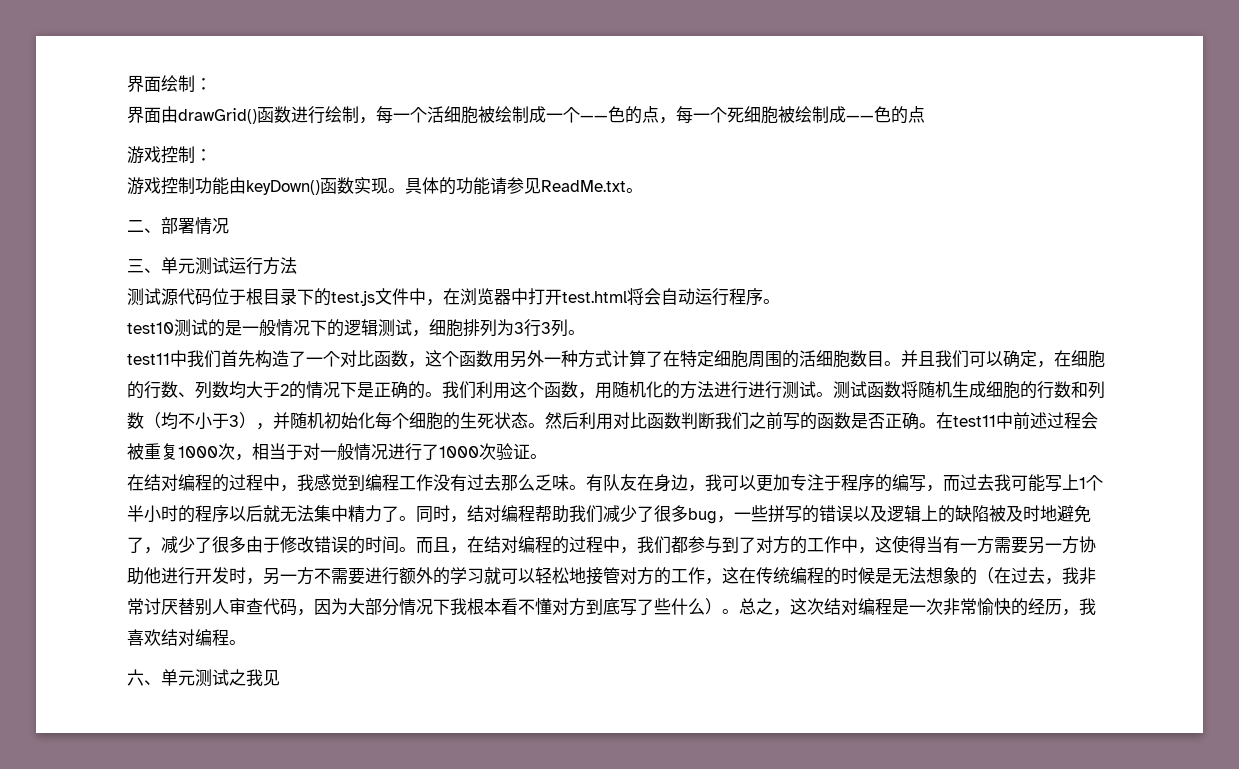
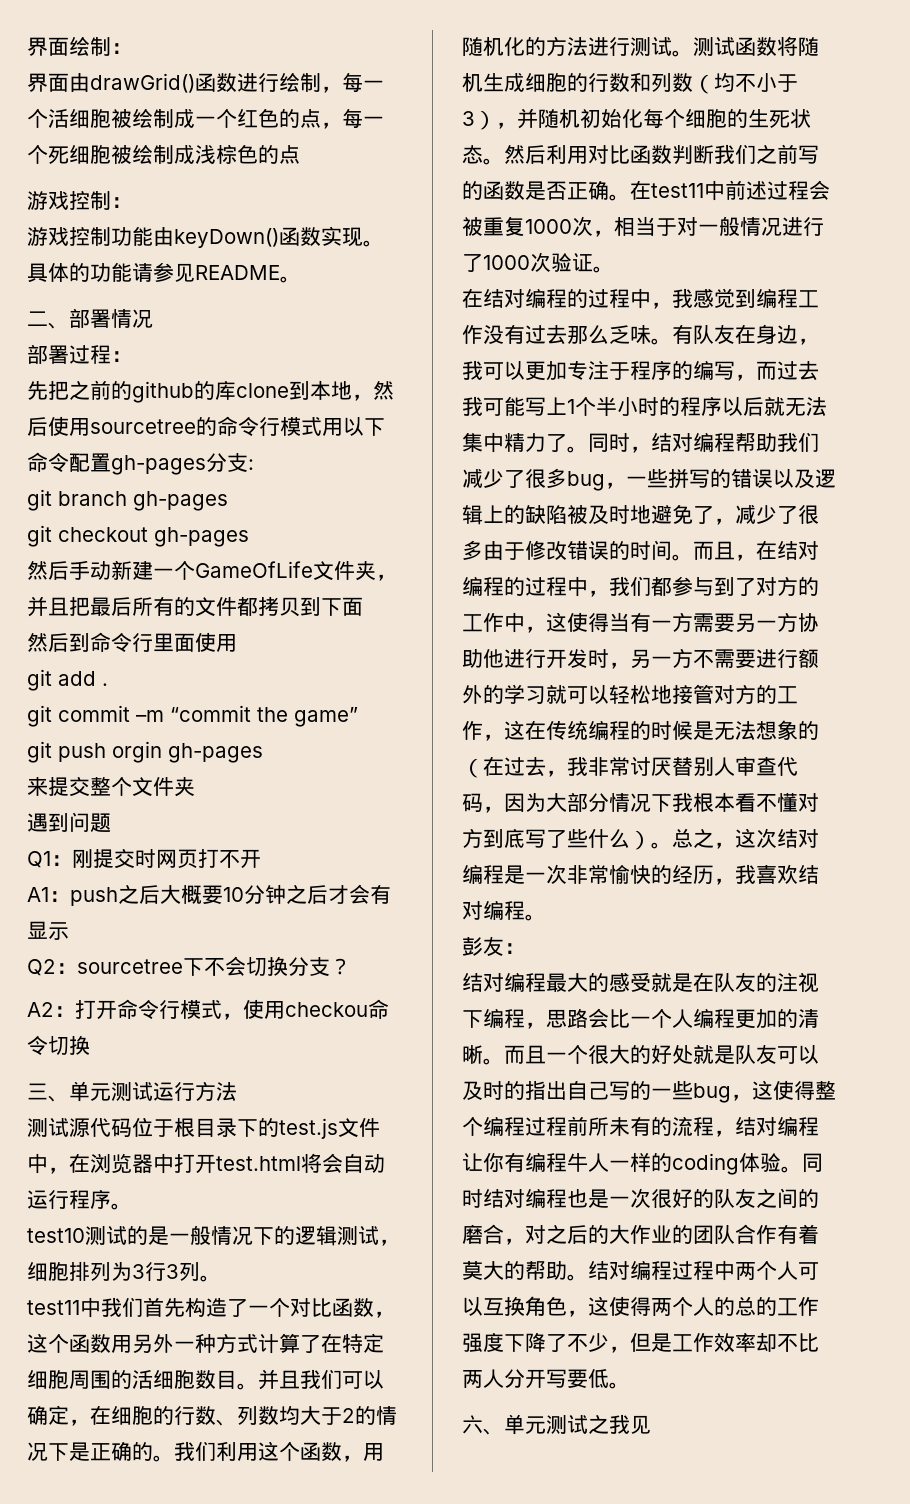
- 界面由drawGrid()函数进行绘制，每一个活细胞被绘制成一个——色的点，每一个死细胞被绘制成——色的点
+ 界面由drawGrid()函数进行绘制，每一个活细胞被绘制成一个红色的点，每一个死细胞被绘制成浅棕色的点
- 具体的功能请参见ReadMe.txt。
+ 具体的功能请参见README。
+ 部署过程：
+ 先把之前的github的库clone到本地，然后使用sourcetree的命令行模式用以下命令配置gh-pages分支:
+ git branch gh-pages
+ git checkout gh-pages
+ 然后手动新建一个GameOfLife文件夹，并且把最后所有的文件都拷贝到下面
+ 然后到命令行里面使用
+ git add .
+ git commit –m “commit the game”
+ git push orgin gh-pages
+ 来提交整个文件夹
+ 遇到问题
+ Q1：刚提交时网页打不开
+ A1：push之后大概要10分钟之后才会有显示
+ Q2：sourcetree下不会切换分支？
+ A2：打开命令行模式，使用checkou命令切换
- 我们利用这个函数，用随机化的方法进行进行测试。
+ 我们利用这个函数，用随机化的方法进行测试。
+ 彭友：
+ 结对编程最大的感受就是在队友的注视下编程，思路会比一个人编程更加的清晰。而且一个很大的好处就是队友可以及时的指出自己写的一些bug，这使得整个编程过程前所未有的流程，结对编程让你有编程牛人一样的coding体验。同时结对编程也是一次很好的队友之间的磨合，对之后的大作业的团队合作有着莫大的帮助。结对编程过程中两个人可以互换角色，这使得两个人的总的工作强度下降了不少，但是工作效率却不比两人分开写要低。

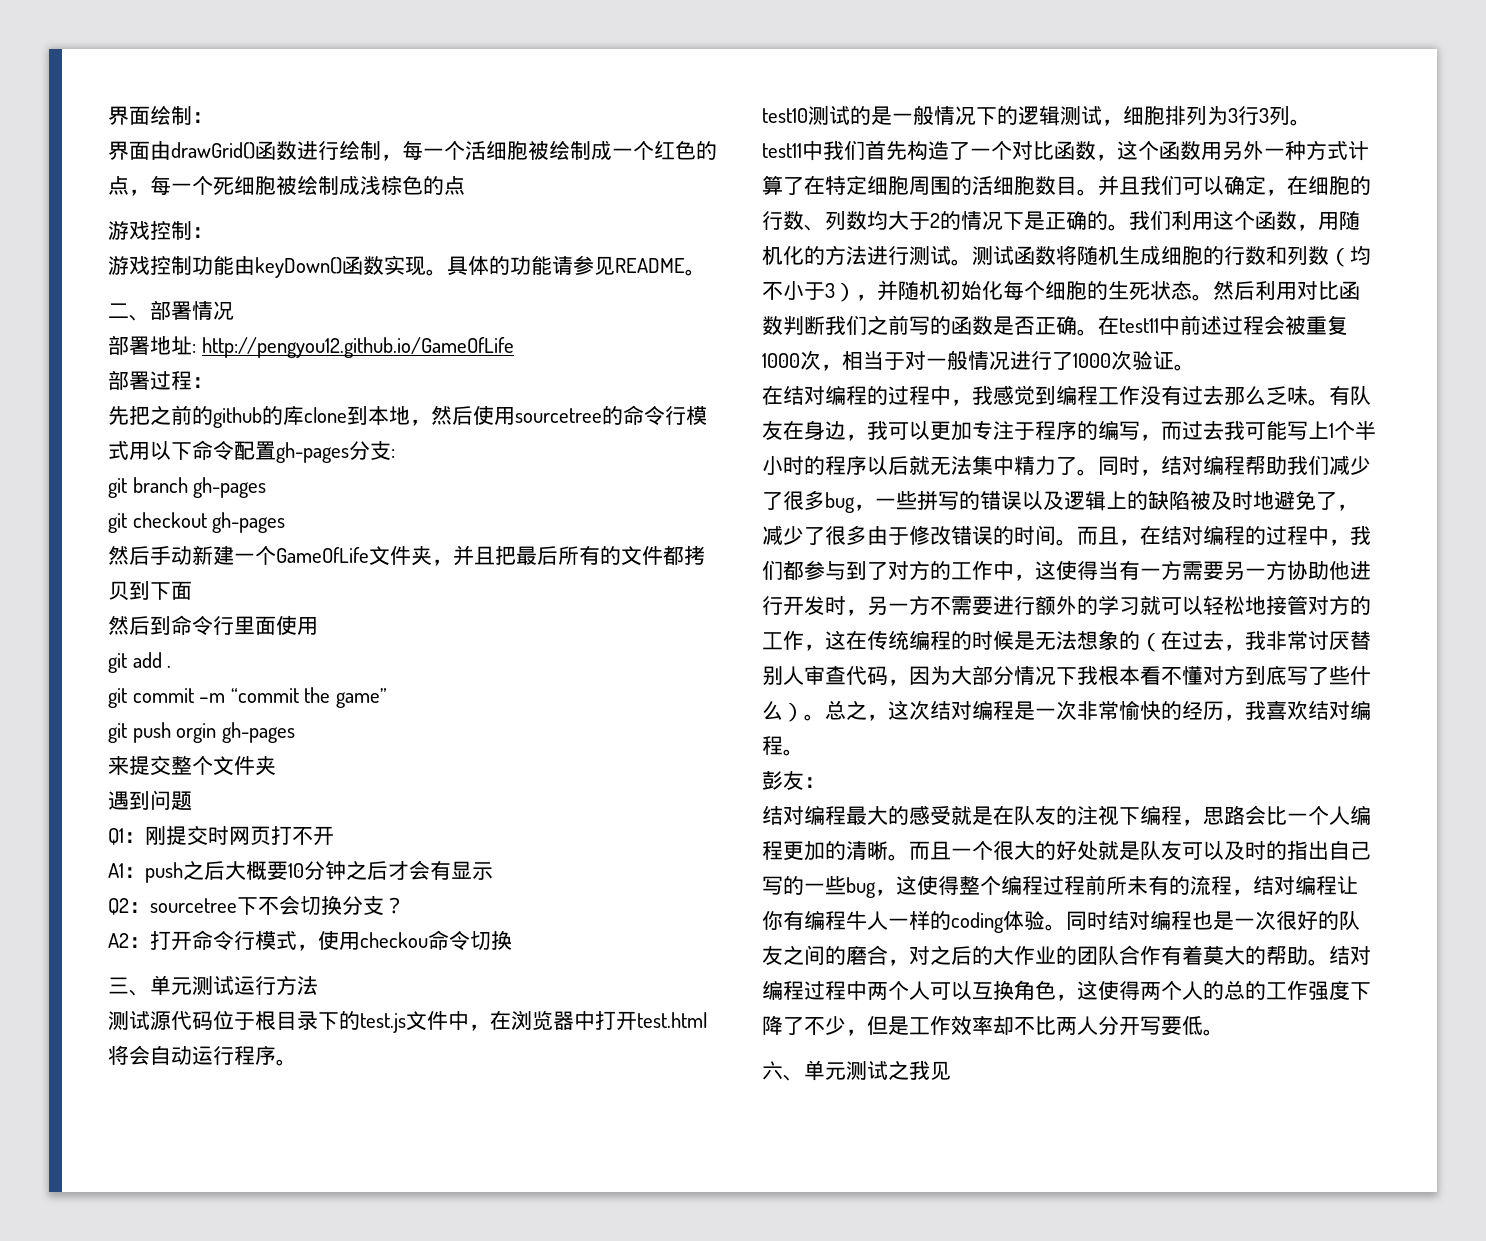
+ 部署地址: http://pengyou12.github.io/GameOfLife

